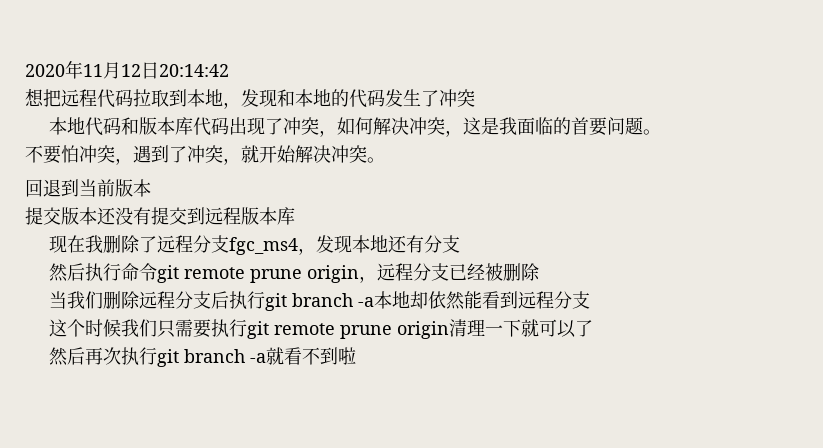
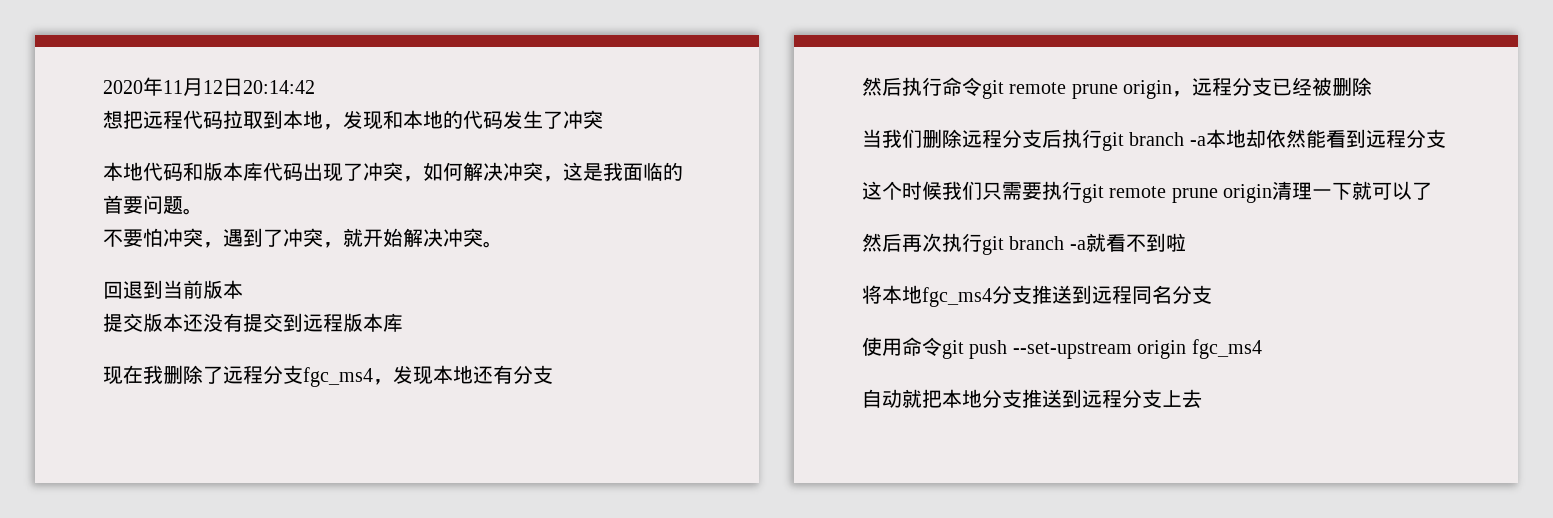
+ 将本地fgc_ms4分支推送到远程同名分支
+ 使用命令git push --set-upstream origin fgc_ms4
+ 自动就把本地分支推送到远程分支上去

